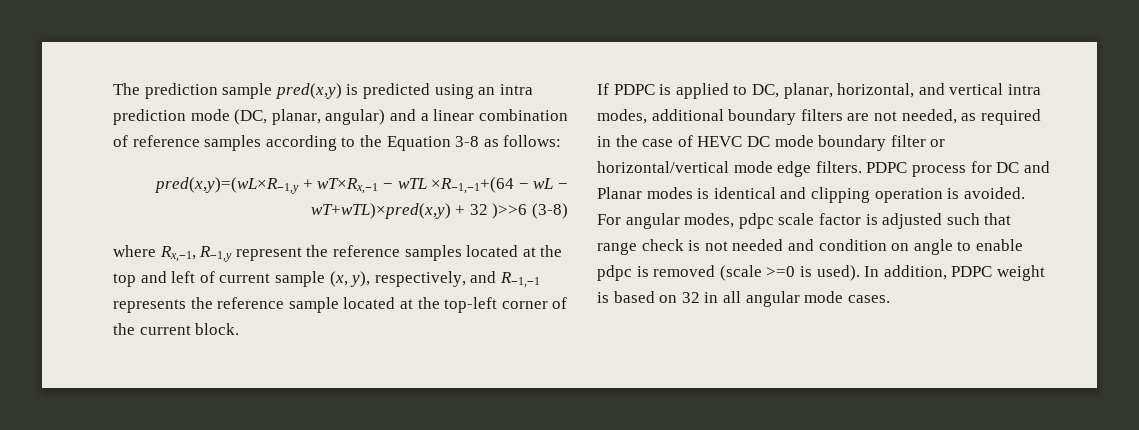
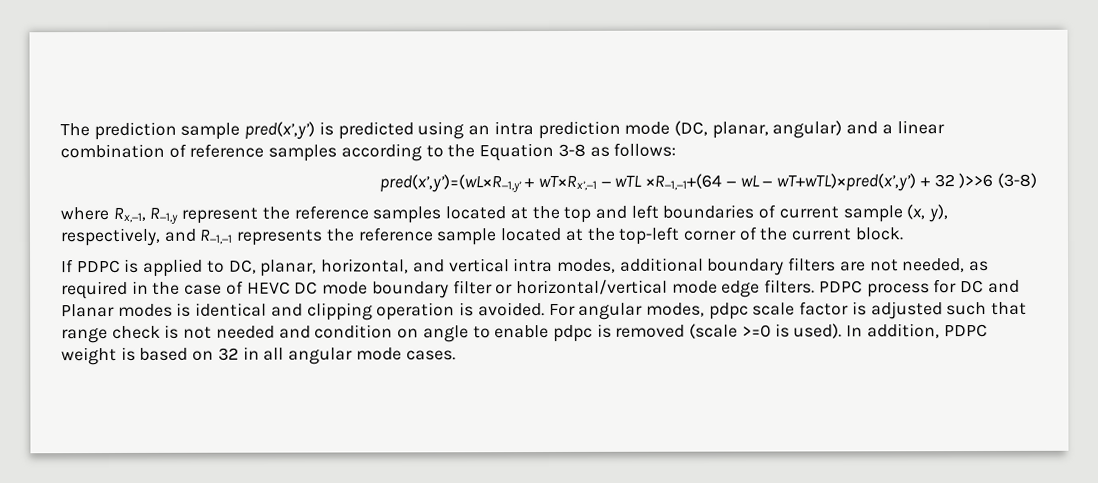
- The prediction sample pred(x,y) is predicted using an intra prediction mode (DC, planar, angular) and a linear combination of reference samples according to the Equation 3-8 as follows:
+ The prediction sample pred(x’,y’) is predicted using an intra prediction mode (DC, planar, angular) and a linear combination of reference samples according to the Equation 3-8 as follows:
- pred(x,y)=(wL×R−1,y + wT×Rx,−1 − wTL ×R−1,−1+(64 − wL − wT+wTL)×pred(x,y) + 32 )>>6 (3-8)
+ pred(x’,y’)=(wL×R−1,y’ + wT×Rx’,−1 − wTL ×R−1,−1+(64 − wL − wT+wTL)×pred(x’,y’) + 32 )>>6 (3-8)
- where Rx,−1, R−1,y represent the reference samples located at the top and left of current sample (x, y), respectively, and R−1,−1 represents the reference sample located at the top-left corner of the current block.
+ where Rx,−1, R−1,y represent the reference samples located at the top and left boundaries of current sample (x, y), respectively, and R−1,−1 represents the reference sample located at the top-left corner of the current block.

